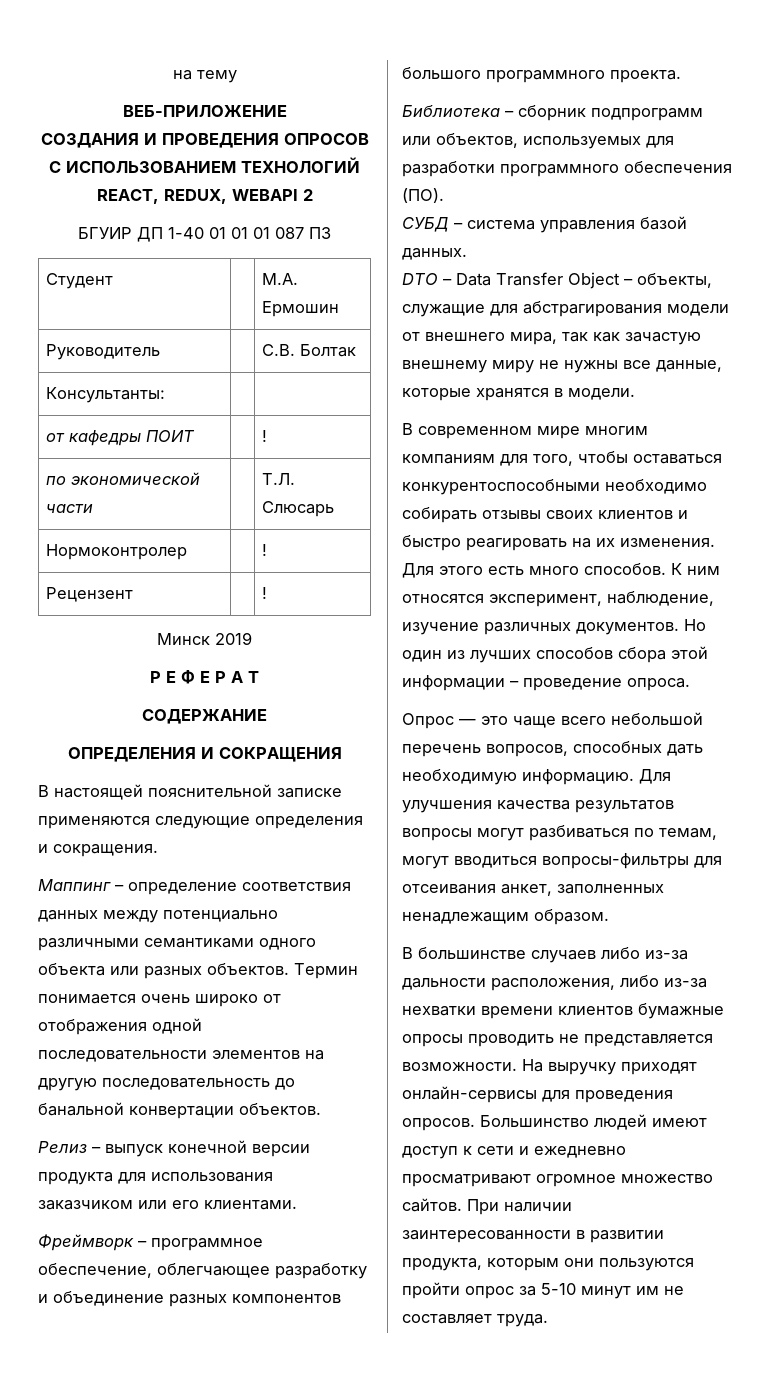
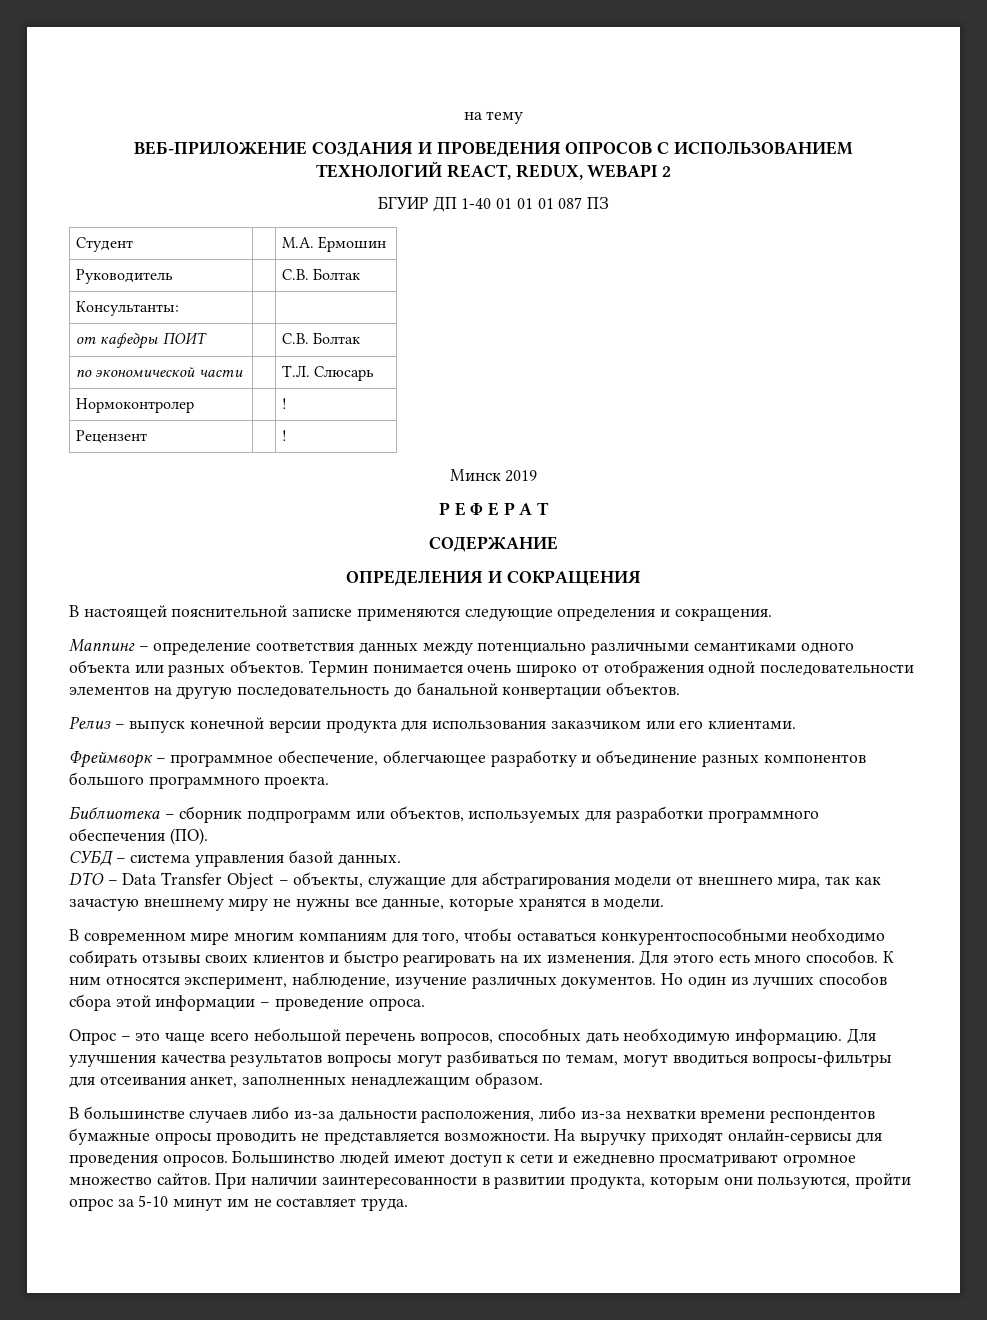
- ВЕБ-ПРИЛОЖЕНИЕ
- СОЗДАНИЯ И ПРОВЕДЕНИЯ ОПРОСОВ С ИСПОЛЬЗОВАНИЕМ ТЕХНОЛОГИЙ REACT, REDUX, WEBAPI 2
+ ВЕБ-ПРИЛОЖЕНИЕ СОЗДАНИЯ И ПРОВЕДЕНИЯ ОПРОСОВ С ИСПОЛЬЗОВАНИЕМ ТЕХНОЛОГИЙ REACT, REDUX, WEBAPI 2
- от кафедры ПОИТ | | !
+ от кафедры ПОИТ | | С.В. Болтак
- Опрос — это чаще всего небольшой перечень вопросов, способных дать необходимую информацию.
+ Опрос – это чаще всего небольшой перечень вопросов, способных дать необходимую информацию.
- В большинстве случаев либо из-за дальности расположения, либо из-за нехватки времени клиентов бумажные опросы проводить не представляется возможности.
+ В большинстве случаев либо из-за дальности расположения, либо из-за нехватки времени респондентов бумажные опросы проводить не представляется возможности.
- При наличии заинтересованности в развитии продукта, которым они пользуются пройти опрос за 5-10 минут им не составляет труда.
+ При наличии заинтересованности в развитии продукта, которым они пользуются, пройти опрос за 5-10 минут им не составляет труда.

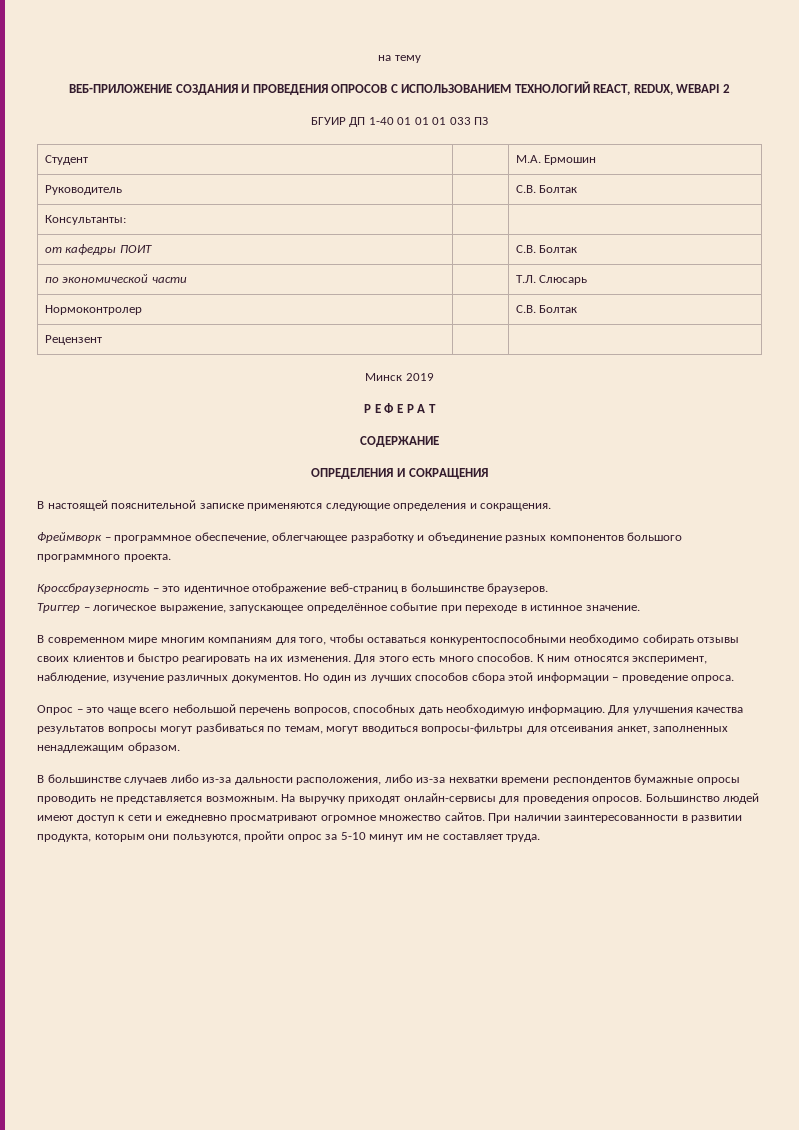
- БГУИР ДП 1-40 01 01 01 087 ПЗ
+ БГУИР ДП 1-40 01 01 01 033 ПЗ
- Нормоконтролер | | !
+ Нормоконтролер | | С.В. Болтак
- Рецензент | | !
+ Рецензент | |
- Маппинг – определение соответствия данных между потенциально различными семантиками одного объекта или разных объектов. Термин понимается очень широко от отображения одной последовательности элементов на другую последовательность до банальной конвертации объектов.
- Релиз – выпуск конечной версии продукта для использования заказчиком или его клиентами.
- Библиотека – сборник подпрограмм или объектов, используемых для разработки программного обеспечения (ПО).
- СУБД – система управления базой данных.
- DTO – Data Transfer Object – объекты, служащие для абстрагирования модели от внешнего мира, так как зачастую внешнему миру не нужны все данные, которые хранятся в модели.
+ Кроссбраузерность – это идентичное отображение веб-страниц в большинстве браузеров.
+ Триггер – логическое выражение, запускающее определённое событие при переходе в истинное значение.
- В большинстве случаев либо из-за дальности расположения, либо из-за нехватки времени респондентов бумажные опросы проводить не представляется возможности.
+ В большинстве случаев либо из-за дальности расположения, либо из-за нехватки времени респондентов бумажные опросы проводить не представляется возможным.

